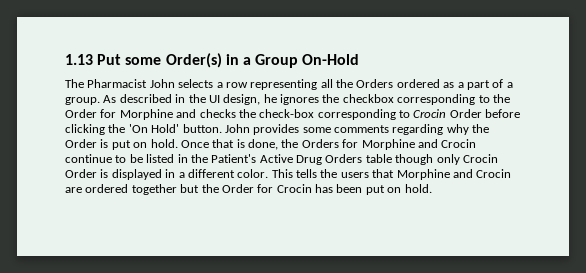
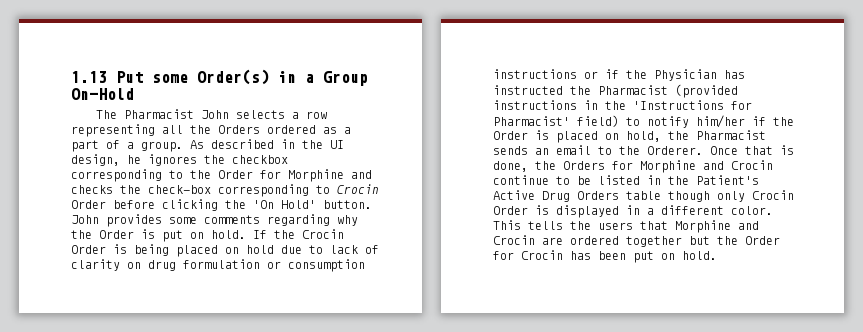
+ If the Crocin Order is being placed on hold due to lack of clarity on drug formulation or consumption instructions or if the Physician has instructed the Pharmacist (provided instructions in the 'Instructions for Pharmacist' field) to notify him/her if the Order is placed on hold, the Pharmacist sends an email to the Orderer.

